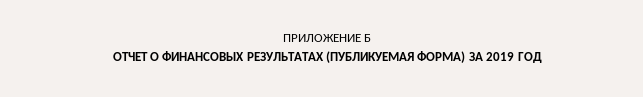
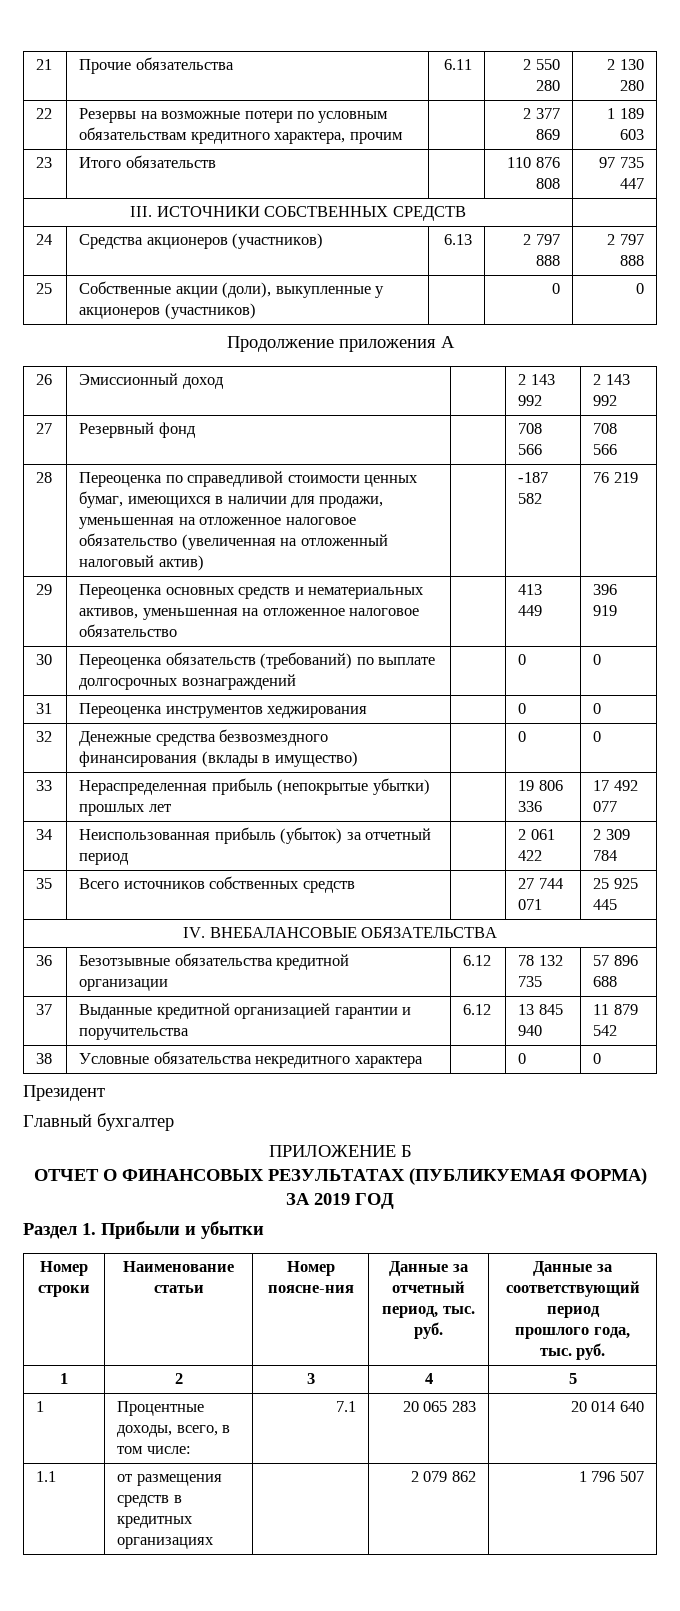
+ 21 | Прочие обязательства | 6.11 | 2 550 280 | 2 130 280
+ 22 | Резервы на возможные потери по условным обязательствам кредитного характера, прочим | | 2 377 869 | 1 189 603
+ 23 | Итого обязательств | | 110 876 808 | 97 735 447
+ III. ИСТОЧНИКИ СОБСТВЕННЫХ СРЕДСТВ |
+ 24 | Средства акционеров (участников) | 6.13 | 2 797 888 | 2 797 888
+ 25 | Собственные акции (доли), выкупленные у акционеров (участников) | | 0 | 0
+ Продолжение приложения А
+ 26 | Эмиссионный доход | | 2 143 992 | 2 143 992
+ 27 | Резервный фонд | | 708 566 | 708 566
+ 28 | Переоценка по справедливой стоимости ценных бумаг, имеющихся в наличии для продажи, уменьшенная на отложенное налоговое обязательство (увеличенная на отложенный налоговый актив) | | -187 582 | 76 219
+ 29 | Переоценка основных средств и нематериальных активов, уменьшенная на отложенное налоговое обязательство | | 413 449 | 396 919
+ 30 | Переоценка обязательств (требований) по выплате долгосрочных вознаграждений | | 0 | 0
+ 31 | Переоценка инструментов хеджирования | | 0 | 0
+ 32 | Денежные средства безвозмездного финансирования (вклады в имущество) | | 0 | 0
+ 33 | Нераспределенная прибыль (непокрытые убытки) прошлых лет | | 19 806 336 | 17 492 077
+ 34 | Неиспользованная прибыль (убыток) за отчетный период | | 2 061 422 | 2 309 784
+ 35 | Всего источников собственных средств | | 27 744 071 | 25 925 445
+ IV. ВНЕБАЛАНСОВЫЕ ОБЯЗАТЕЛЬСТВА
+ 36 | Безотзывные обязательства кредитной организации | 6.12 | 78 132 735 | 57 896 688
+ 37 | Выданные кредитной организацией гарантии и поручительства | 6.12 | 13 845 940 | 11 879 542
+ 38 | Условные обязательства некредитного характера | | 0 | 0
+ Президент
+ Главный бухгалтер
+ Раздел 1. Прибыли и убытки
+ Номер строки | Наименование статьи | Номер поясне-ния | Данные за отчетный период, тыс. руб. | Данные за соответствующий период
+ прошлого года, тыс. руб.
+ 1 | 2 | 3 | 4 | 5
+ 1 | Процентные доходы, всего, в том числе: | 7.1 | 20 065 283 | 20 014 640
+ 1.1 | от размещения средств в кредитных организациях | | 2 079 862 | 1 796 507

